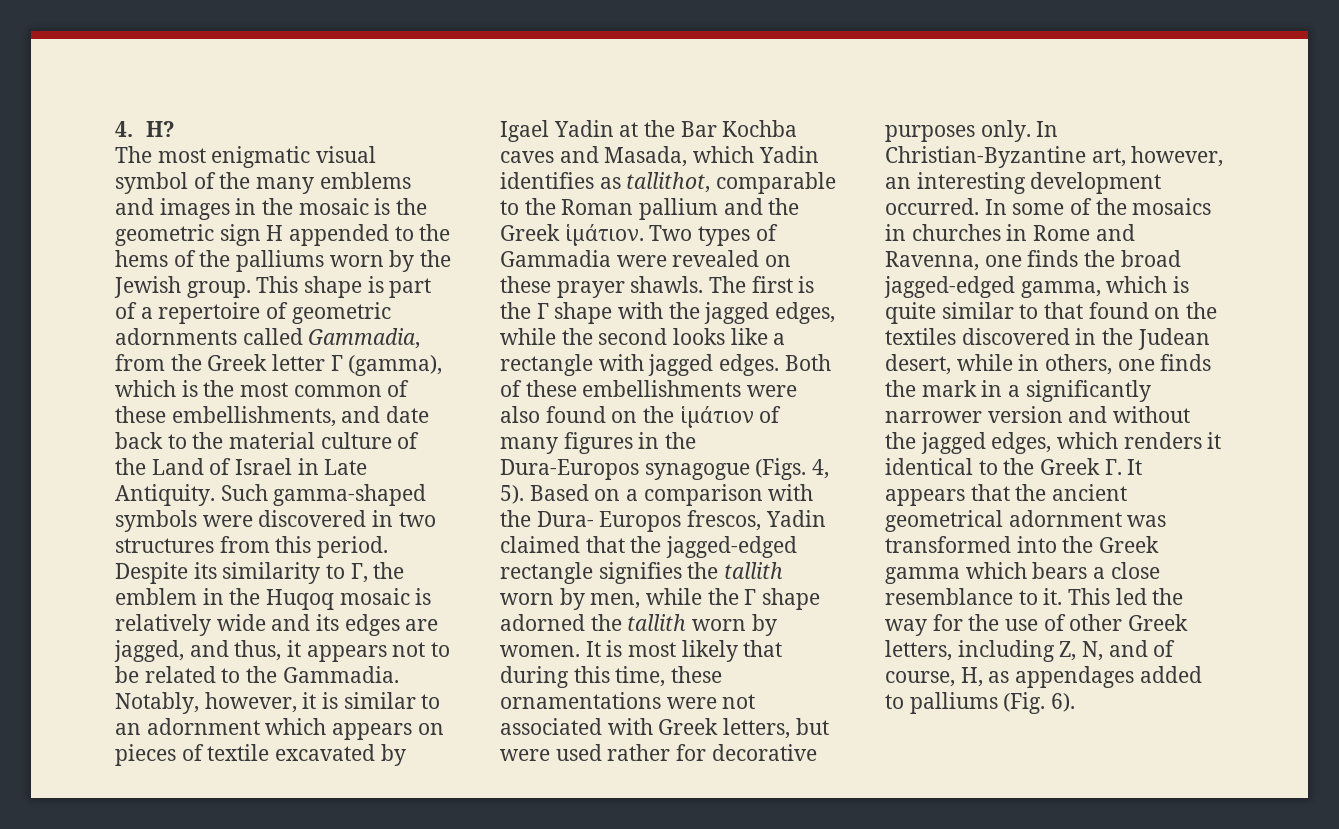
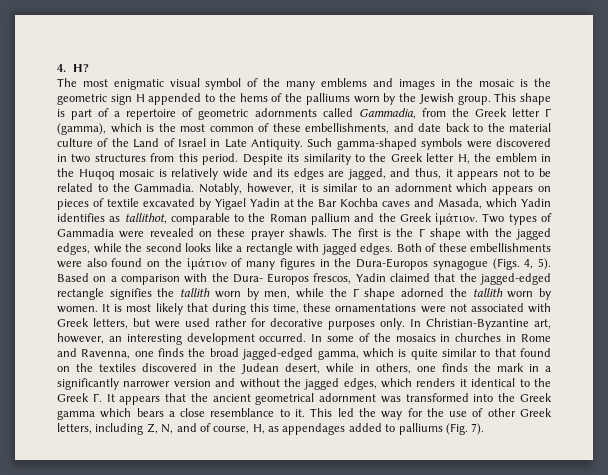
- Despite its similarity to Γ, the emblem in the Huqoq mosaic is relatively wide and its edges are jagged, and thus, it appears not to be related to the Gammadia.
+ Despite its similarity to the Greek letter H, the emblem in the Huqoq mosaic is relatively wide and its edges are jagged, and thus, it appears not to be related to the Gammadia.
- Notably, however, it is similar to an adornment which appears on pieces of textile excavated by Igael Yadin at the Bar Kochba caves and Masada, which Yadin identifies as tallithot, comparable to the Roman pallium and the Greek ἱμάτιον.
+ Notably, however, it is similar to an adornment which appears on pieces of textile excavated by Yigael Yadin at the Bar Kochba caves and Masada, which Yadin identifies as tallithot, comparable to the Roman pallium and the Greek ἱμάτιον.
- This led the way for the use of other Greek letters, including Z, N, and of course, H, as appendages added to palliums (Fig. 6).
+ This led the way for the use of other Greek letters, including Z, N, and of course, H, as appendages added to palliums (Fig. 7).

